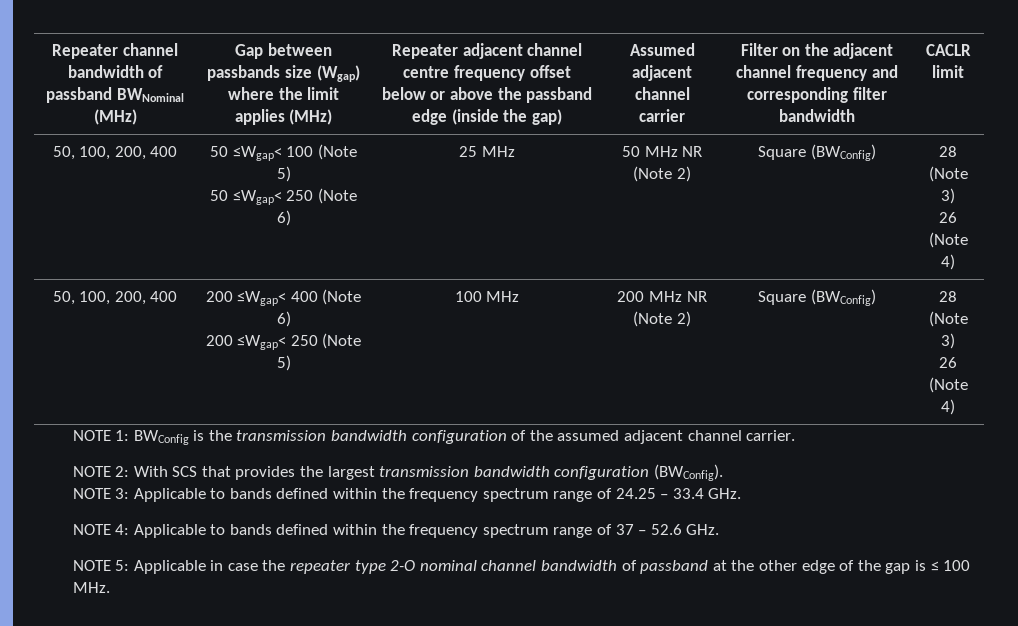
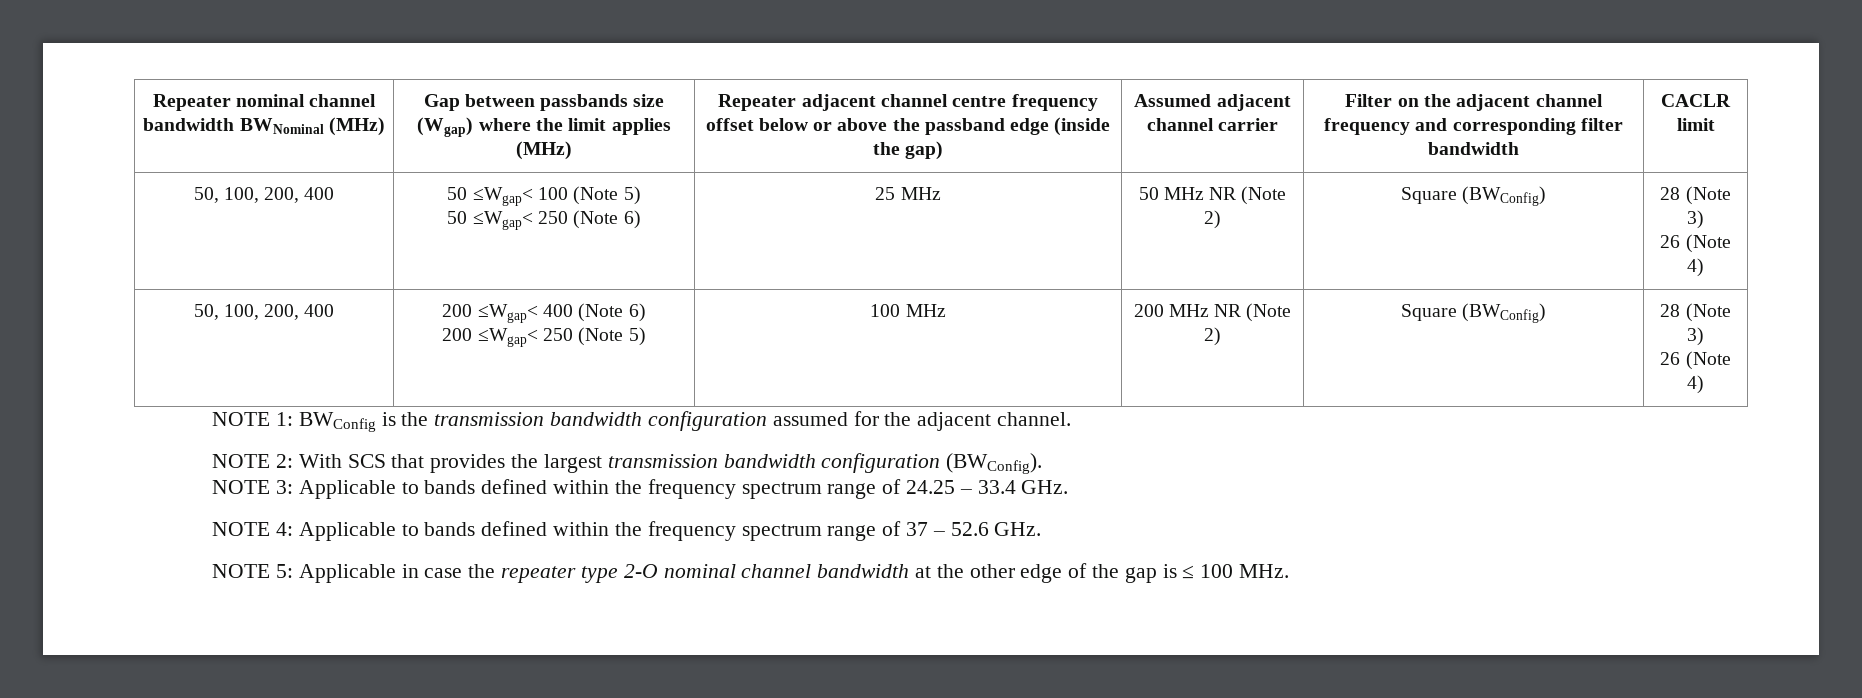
- Repeater channel bandwidth of passband BWNominal (MHz)
+ Repeater nominal channel bandwidth BWNominal (MHz)
- NOTE 1: BWConfig is the transmission bandwidth configuration of the assumed adjacent channel carrier.
+ NOTE 1: BWConfig is the transmission bandwidth configuration assumed for the adjacent channel.
- NOTE 5: Applicable in case the repeater type 2-O nominal channel bandwidth of passband at the other edge of the gap is ≤ 100 MHz.
+ NOTE 5: Applicable in case the repeater type 2-O nominal channel bandwidth at the other edge of the gap is ≤ 100 MHz.

